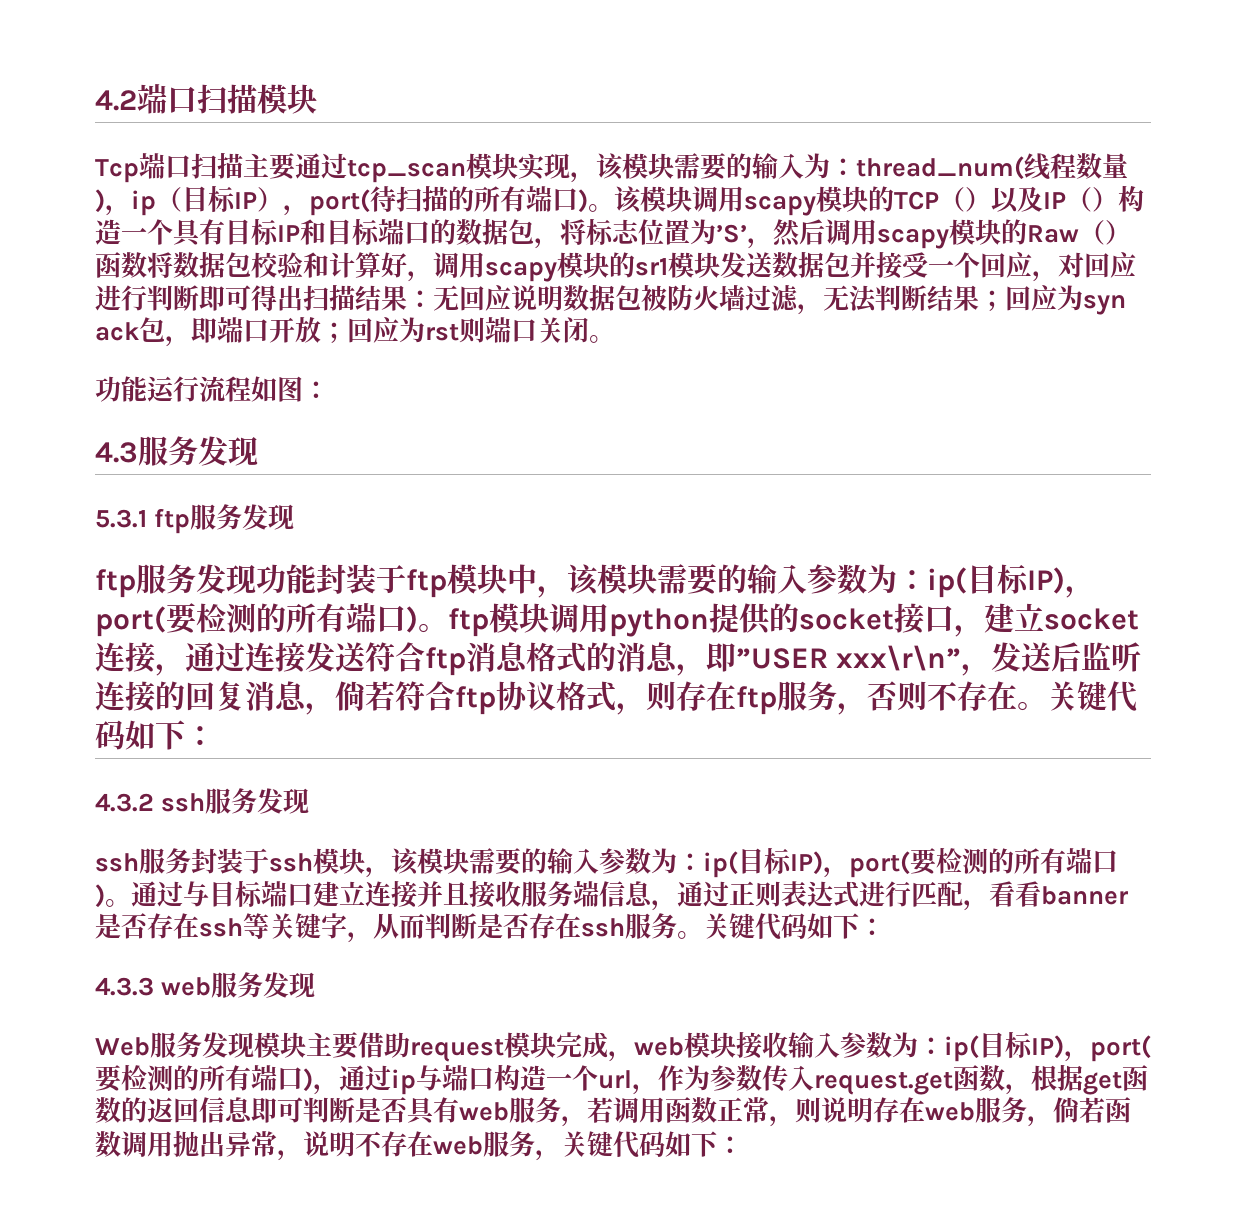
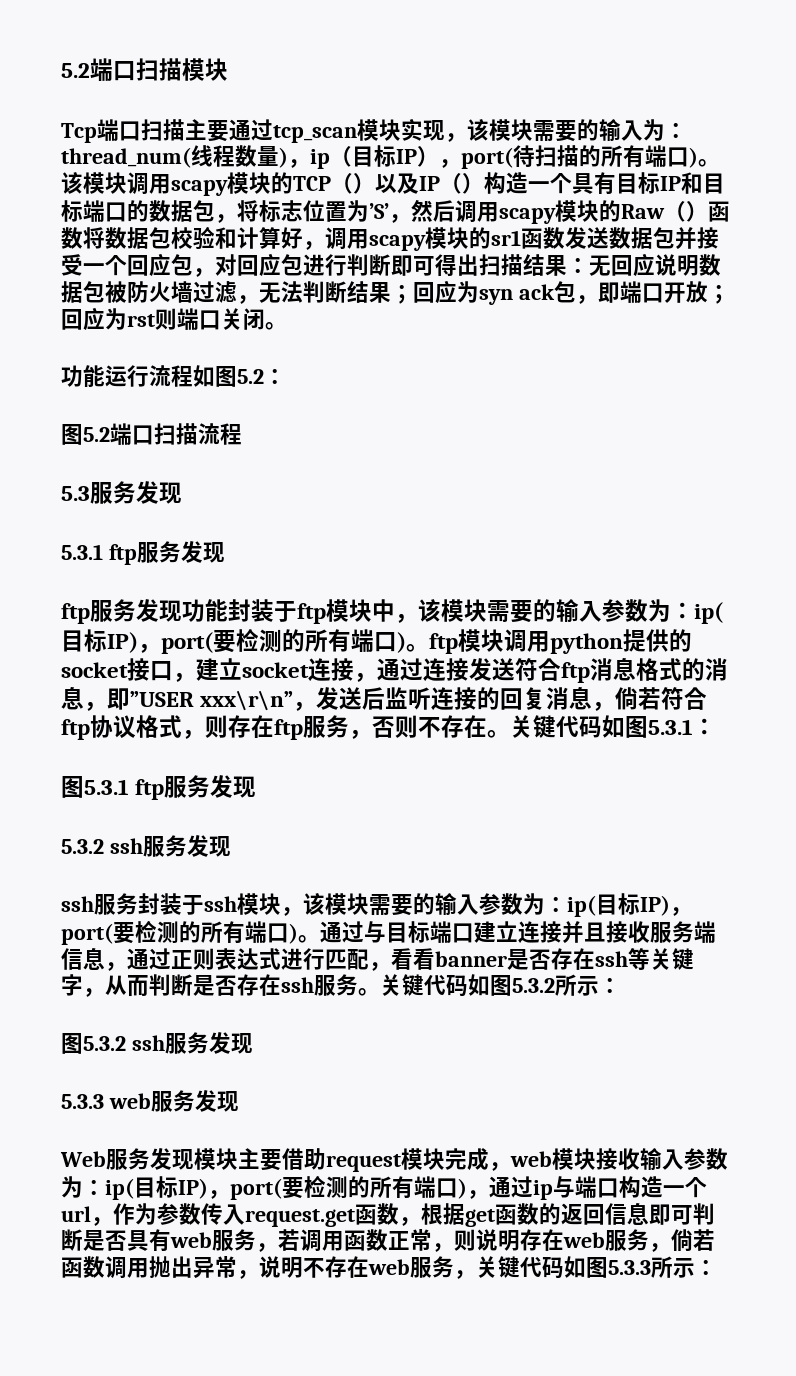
- 4.2端口扫描模块
+ 5.2端口扫描模块
- 该模块调用scapy模块的TCP（）以及IP（）构造一个具有目标IP和目标端口的数据包，将标志位置为’S’，然后调用scapy模块的Raw（）函数将数据包校验和计算好，调用scapy模块的sr1模块发送数据包并接受一个回应，对回应进行判断即可得出扫描结果：
+ 该模块调用scapy模块的TCP（）以及IP（）构造一个具有目标IP和目标端口的数据包，将标志位置为’S’，然后调用scapy模块的Raw（）函数将数据包校验和计算好，调用scapy模块的sr1函数发送数据包并接受一个回应包，对回应包进行判断即可得出扫描结果：
- 功能运行流程如图：
- 4.3服务发现
+ 功能运行流程如图5.2：
+ 图5.2端口扫描流程
+ 5.3服务发现
- ip(目标IP)，port(要检测的所有端口)。ftp模块调用python提供的socket接口，建立socket连接，通过连接发送符合ftp消息格式的消息，即”USER xxx\r\n”，发送后监听连接的回复消息，倘若符合ftp协议格式，则存在ftp服务，否则不存在。关键代码如下：
- 4.3.2 ssh服务发现
+ ip(目标IP)，port(要检测的所有端口)。ftp模块调用python提供的socket接口，建立socket连接，通过连接发送符合ftp消息格式的消息，即”USER xxx\r\n”，发送后监听连接的回复消息，倘若符合ftp协议格式，则存在ftp服务，否则不存在。关键代码如图5.3.1：
+ 图5.3.1 ftp服务发现
+ 5.3.2 ssh服务发现
- 通过与目标端口建立连接并且接收服务端信息，通过正则表达式进行匹配，看看banner是否存在ssh等关键字，从而判断是否存在ssh服务。关键代码如下：
- 4.3.3 web服务发现
+ 通过与目标端口建立连接并且接收服务端信息，通过正则表达式进行匹配，看看banner是否存在ssh等关键字，从而判断是否存在ssh服务。关键代码如图5.3.2所示：
+ 图5.3.2 ssh服务发现
+ 5.3.3 web服务发现
- ip(目标IP)，port(要检测的所有端口)，通过ip与端口构造一个url，作为参数传入request.get函数，根据get函数的返回信息即可判断是否具有web服务，若调用函数正常，则说明存在web服务，倘若函数调用抛出异常，说明不存在web服务，关键代码如下：
+ ip(目标IP)，port(要检测的所有端口)，通过ip与端口构造一个url，作为参数传入request.get函数，根据get函数的返回信息即可判断是否具有web服务，若调用函数正常，则说明存在web服务，倘若函数调用抛出异常，说明不存在web服务，关键代码如图5.3.3所示：

